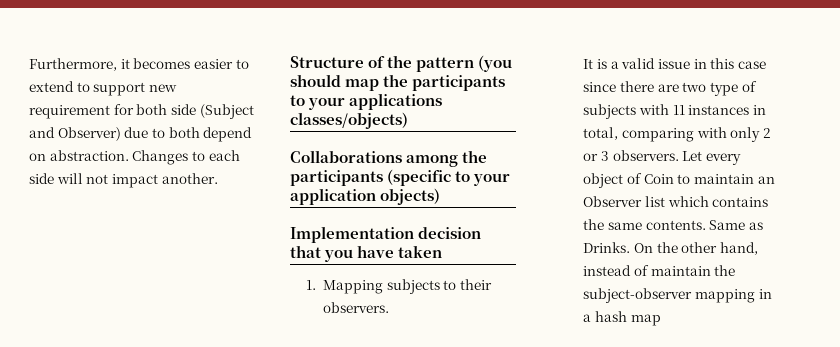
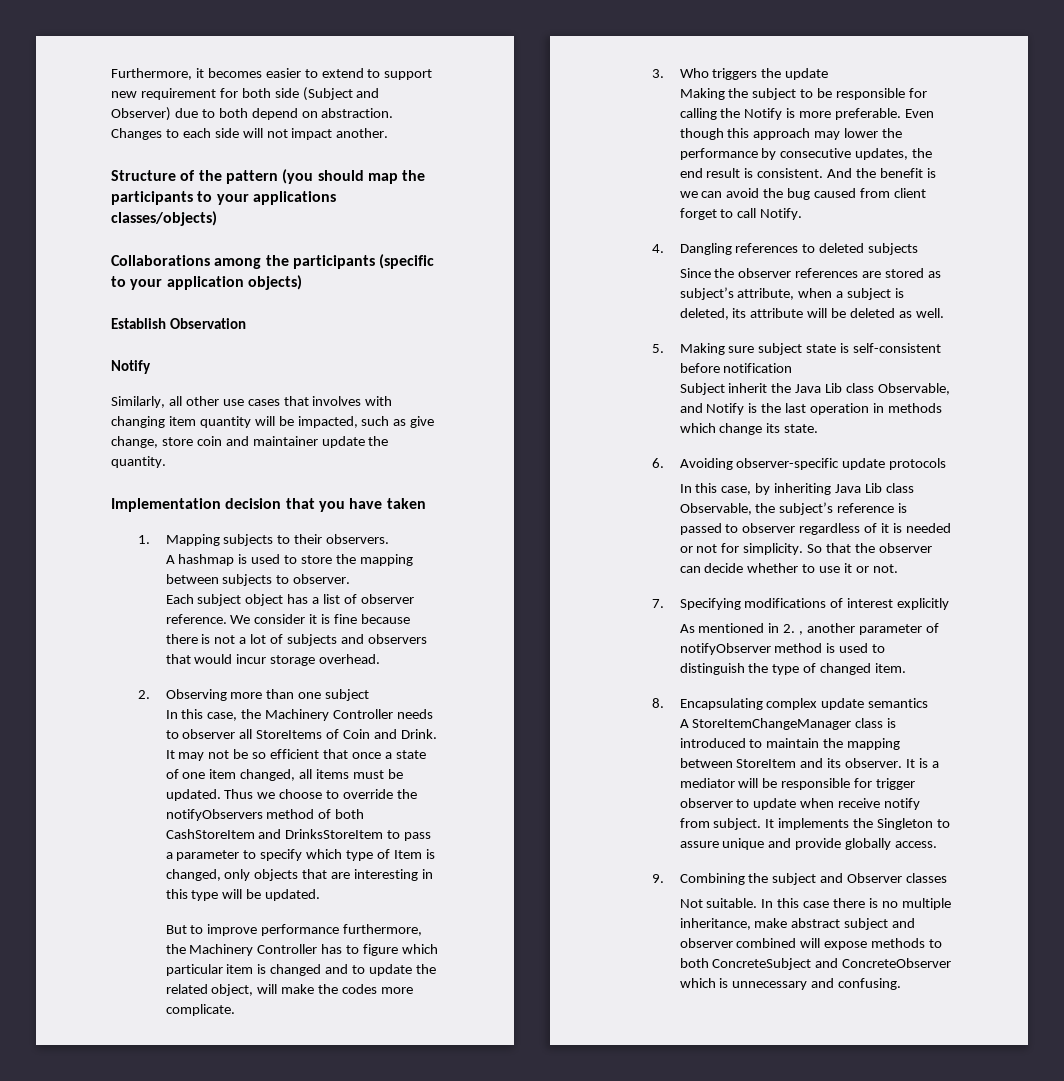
+ Establish Observation
+ Notify
+ Similarly, all other use cases that involves with changing item quantity will be impacted, such as give change, store coin and maintainer update the quantity.
- It is a valid issue in this case since there are two type of subjects with 11 instances in total, comparing with only 2 or 3 observers. Let every object of Coin to maintain an Observer list which contains the same contents. Same as Drinks. On the other hand, instead of maintain the subject-observer mapping in a hash map
+ A hashmap is used to store the mapping between subjects to observer.
+ Each subject object has a list of observer reference. We consider it is fine because there is not a lot of subjects and observers that would incur storage overhead.
+ 2. Observing more than one subject
+ In this case, the Machinery Controller needs to observer all StoreItems of Coin and Drink. It may not be so efficient that once a state of one item changed, all items must be updated. Thus we choose to override the notifyObservers method of both CashStoreItem and DrinksStoreItem to pass a parameter to specify which type of Item is changed, only objects that are interesting in this type will be updated.
+ But to improve performance furthermore, the Machinery Controller has to figure which particular item is changed and to update the related object, will make the codes more complicate.
+ 3. Who triggers the update
+ Making the subject to be responsible for calling the Notify is more preferable. Even though this approach may lower the performance by consecutive updates, the end result is consistent. And the benefit is we can avoid the bug caused from client forget to call Notify.
+ 4. Dangling references to deleted subjects
+ Since the observer references are stored as subject’s attribute, when a subject is deleted, its attribute will be deleted as well.
+ 5. Making sure subject state is self-consistent before notification
+ Subject inherit the Java Lib class Observable, and Notify is the last operation in methods which change its state.
+ 6. Avoiding observer-specific update protocols
+ In this case, by inheriting Java Lib class Observable, the subject’s reference is passed to observer regardless of it is needed or not for simplicity. So that the observer can decide whether to use it or not.
+ 7. Specifying modifications of interest explicitly
+ As mentioned in 2. , another parameter of notifyObserver method is used to distinguish the type of changed item.
+ 8. Encapsulating complex update semantics
+ A StoreItemChangeManager class is introduced to maintain the mapping between StoreItem and its observer. It is a mediator will be responsible for trigger observer to update when receive notify from subject. It implements the Singleton to assure unique and provide globally access.
+ 9. Combining the subject and Observer classes
+ Not suitable. In this case there is no multiple inheritance, make abstract subject and observer combined will expose methods to both ConcreteSubject and ConcreteObserver which is unnecessary and confusing.

